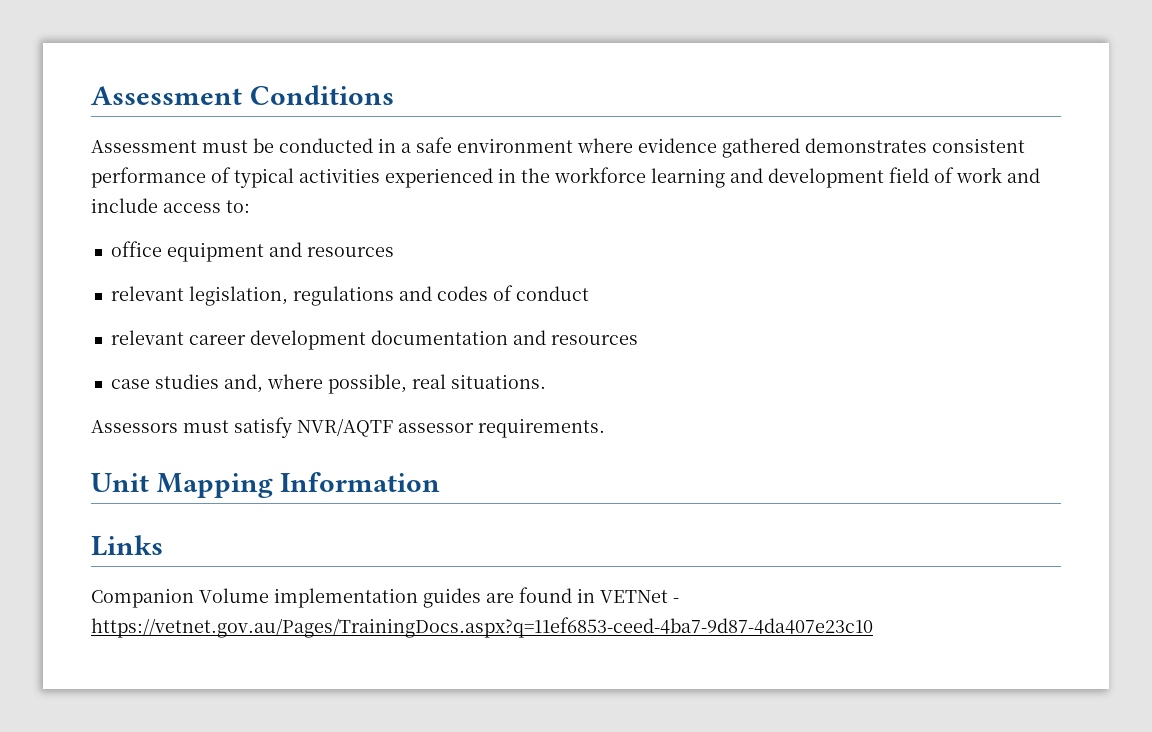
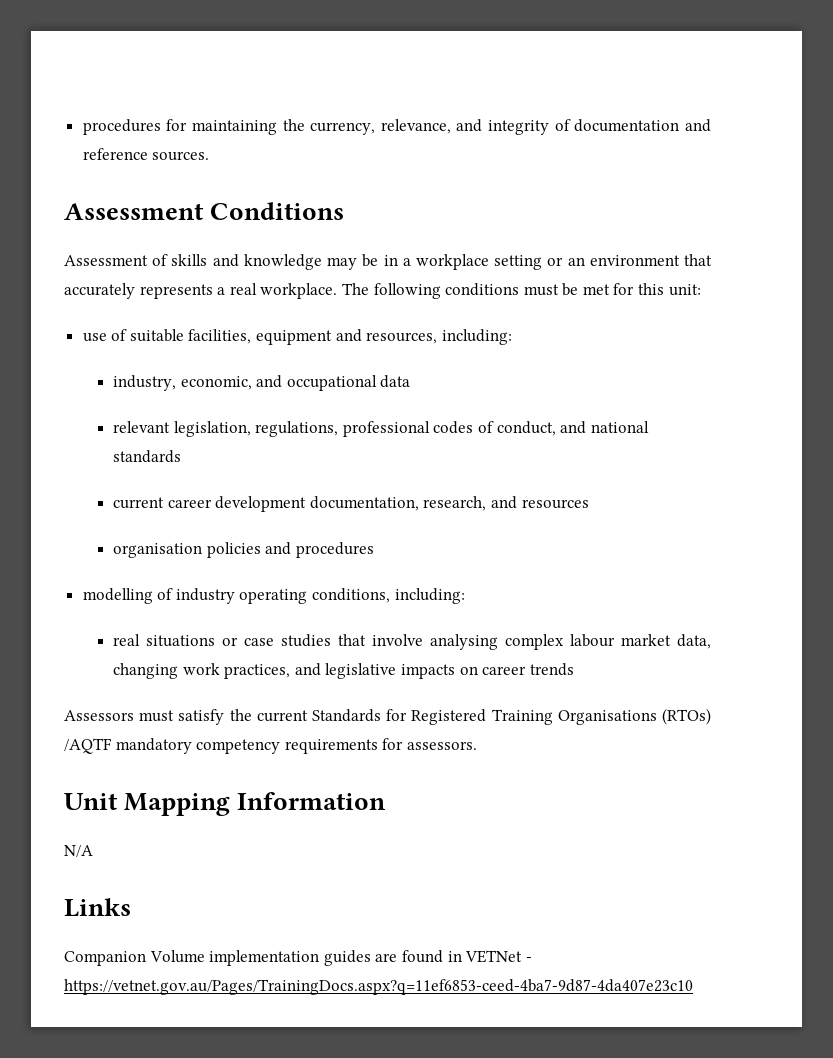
+ procedures for maintaining the currency, relevance, and integrity of documentation and reference sources.
  Assessment Conditions
- Assessment must be conducted in a safe environment where evidence gathered demonstrates consistent performance of typical activities experienced in the workforce learning and development field of work and include access to:
- office equipment and resources
- relevant legislation, regulations and codes of conduct
- relevant career development documentation and resources
- case studies and, where possible, real situations.
- Assessors must satisfy NVR/AQTF assessor requirements.
+ Assessment of skills and knowledge may be in a workplace setting or an environment that accurately represents a real workplace. The following conditions must be met for this unit:
+ use of suitable facilities, equipment and resources, including:
+ industry, economic, and occupational data
+ relevant legislation, regulations, professional codes of conduct, and national standards
+ current career development documentation, research, and resources
+ organisation policies and procedures
+ modelling of industry operating conditions, including:
+ real situations or case studies that involve analysing complex labour market data, changing work practices, and legislative impacts on career trends
+ Assessors must satisfy the current Standards for Registered Training Organisations (RTOs) /AQTF mandatory competency requirements for assessors.
+ N/A

